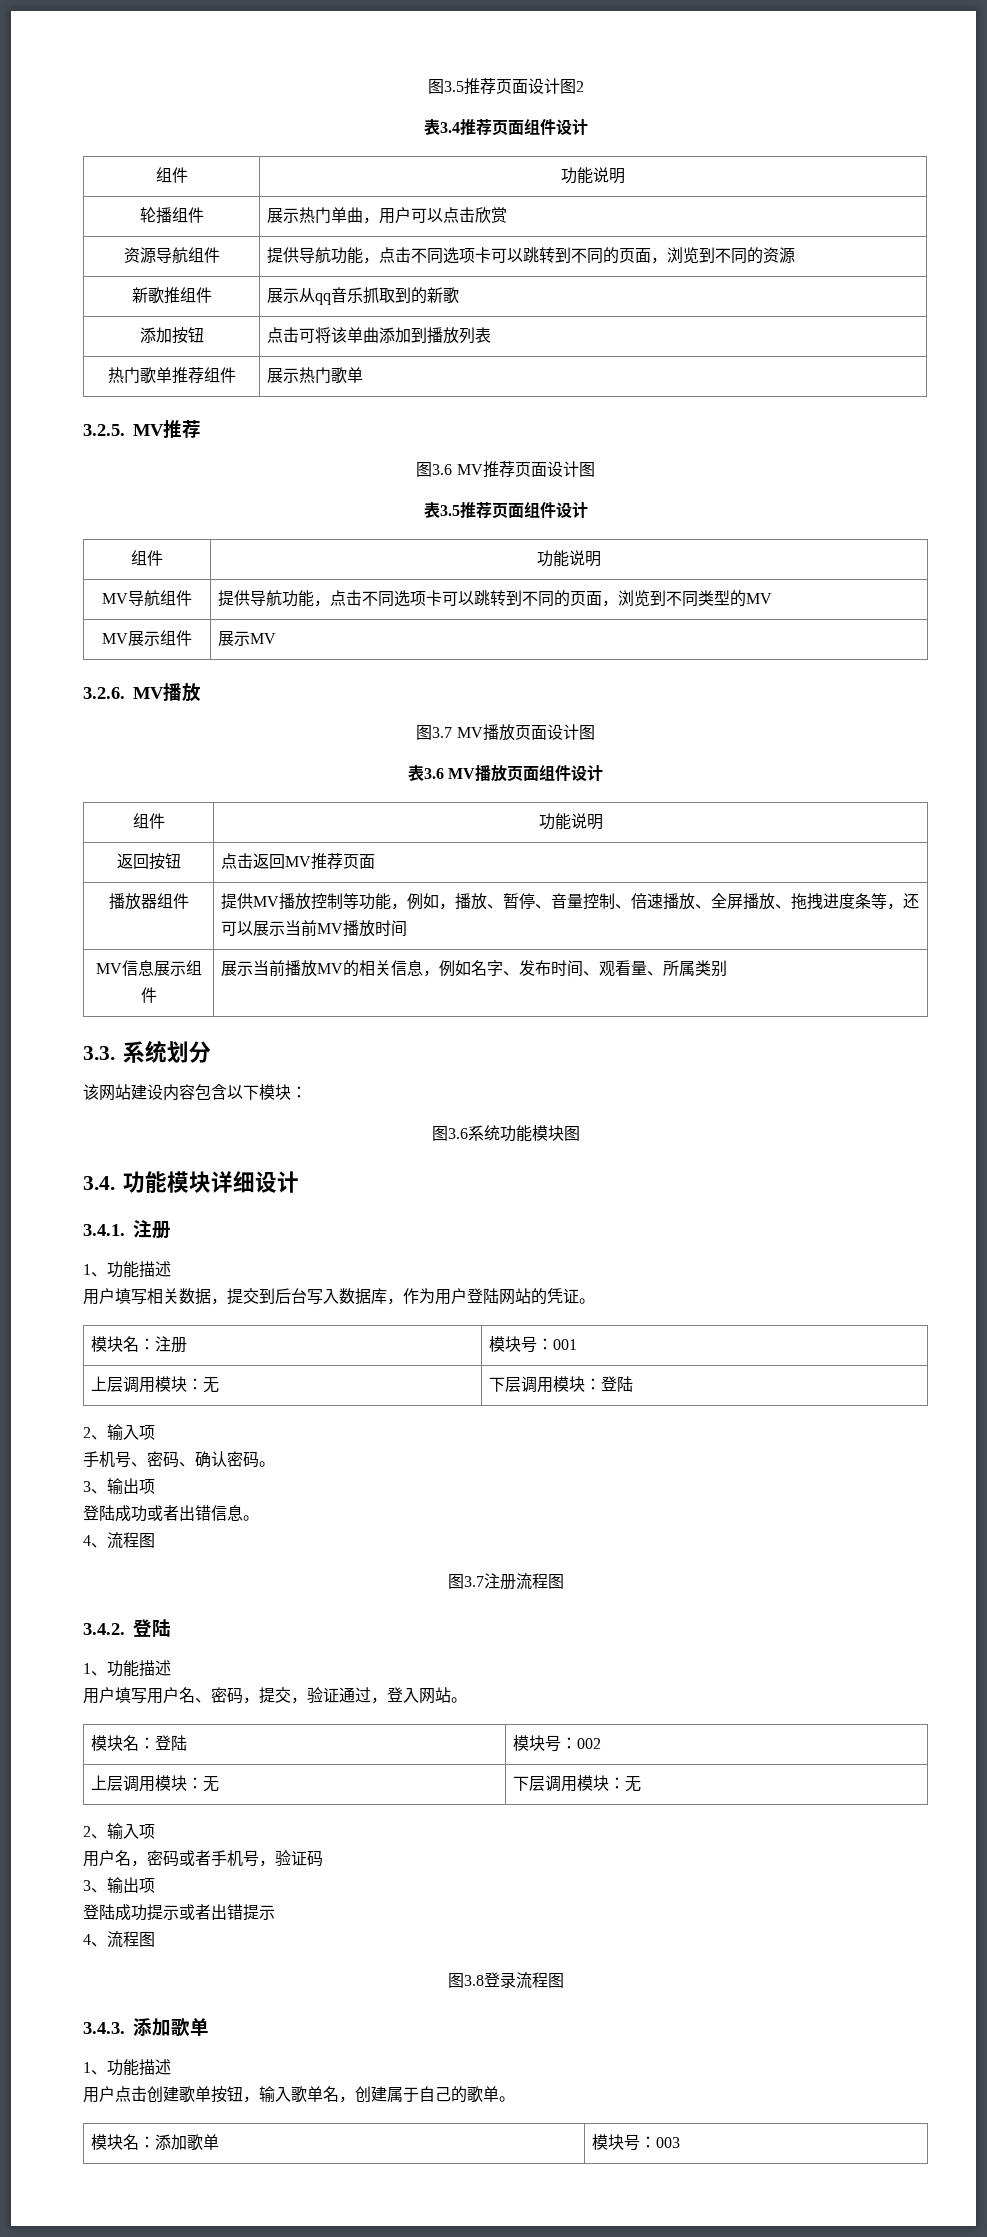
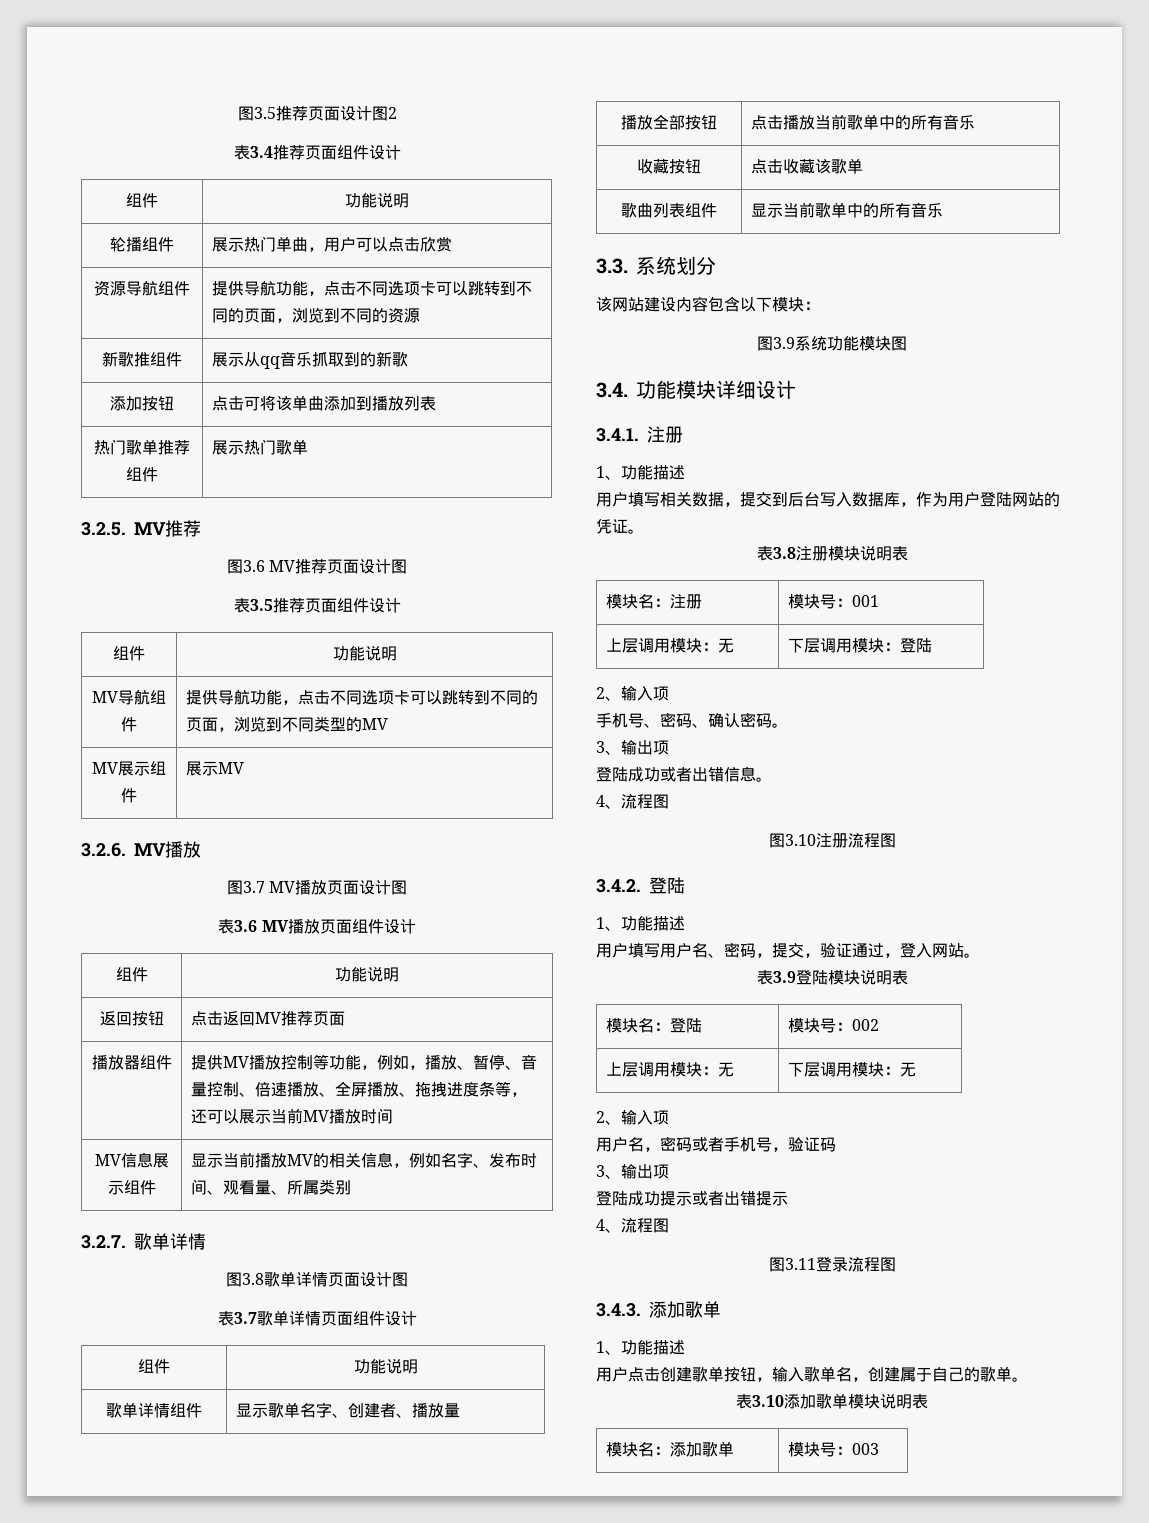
- MV信息展示组件 | 展示当前播放MV的相关信息，例如名字、发布时间、观看量、所属类别
+ MV信息展示组件 | 显示当前播放MV的相关信息，例如名字、发布时间、观看量、所属类别
+ 3.2.7.歌单详情
+ 图3.8歌单详情页面设计图
+ 表3.7歌单详情页面组件设计
+ 组件 | 功能说明
+ 歌单详情组件 | 显示歌单名字、创建者、播放量
+ 播放全部按钮 | 点击播放当前歌单中的所有音乐
+ 收藏按钮 | 点击收藏该歌单
+ 歌曲列表组件 | 显示当前歌单中的所有音乐
- 图3.6系统功能模块图
+ 图3.9系统功能模块图
+ 表3.8注册模块说明表
- 图3.7注册流程图
+ 图3.10注册流程图
+ 表3.9登陆模块说明表
- 图3.8登录流程图
+ 图3.11登录流程图
+ 表3.10添加歌单模块说明表

